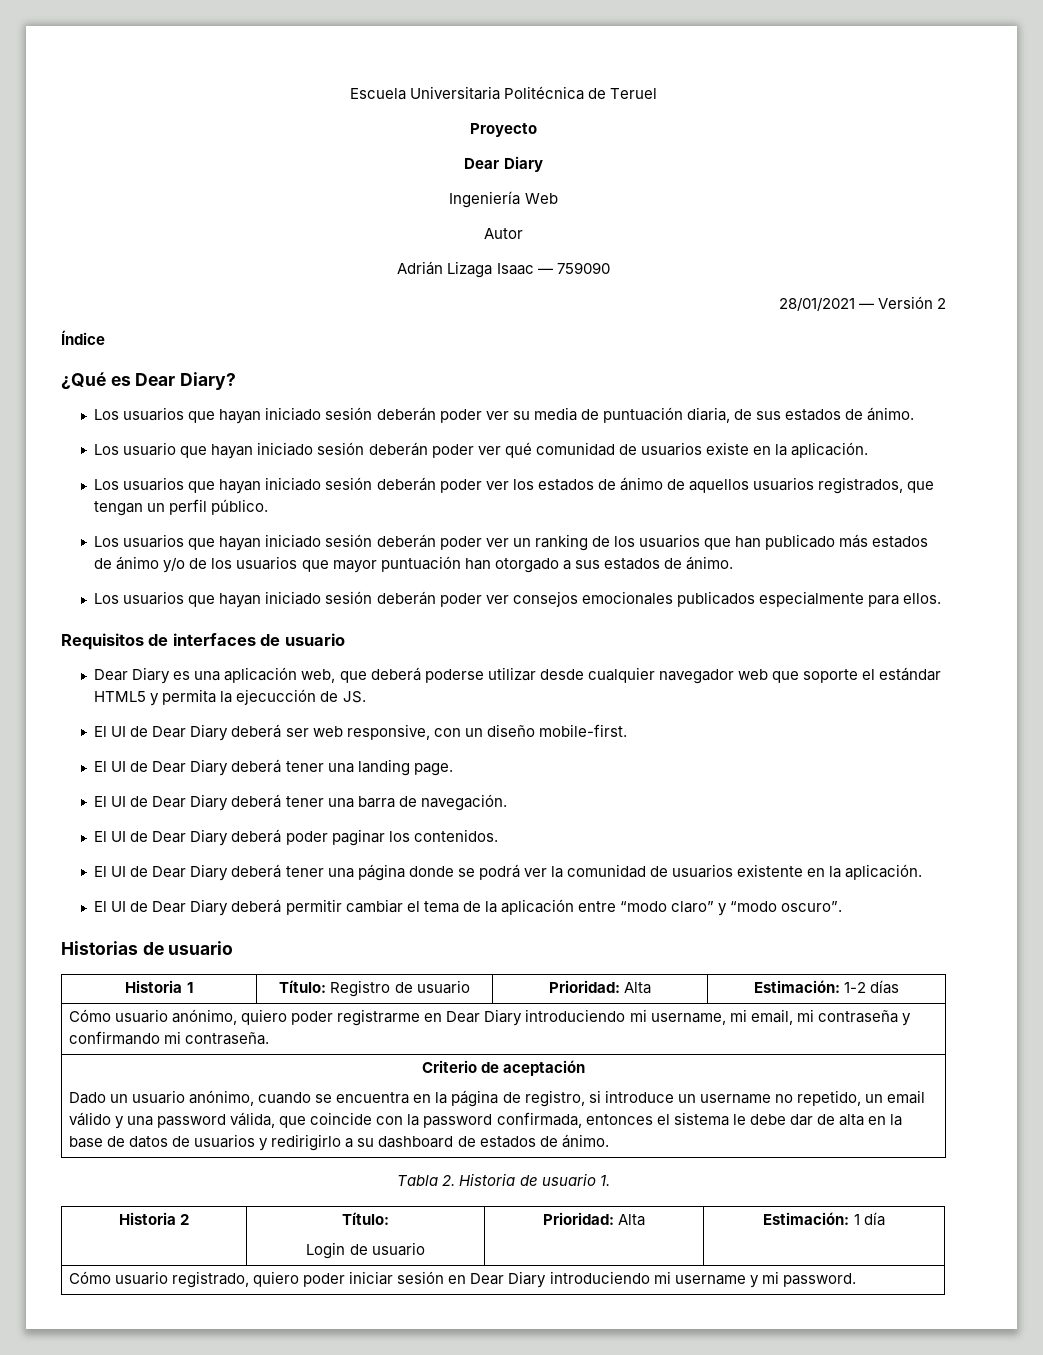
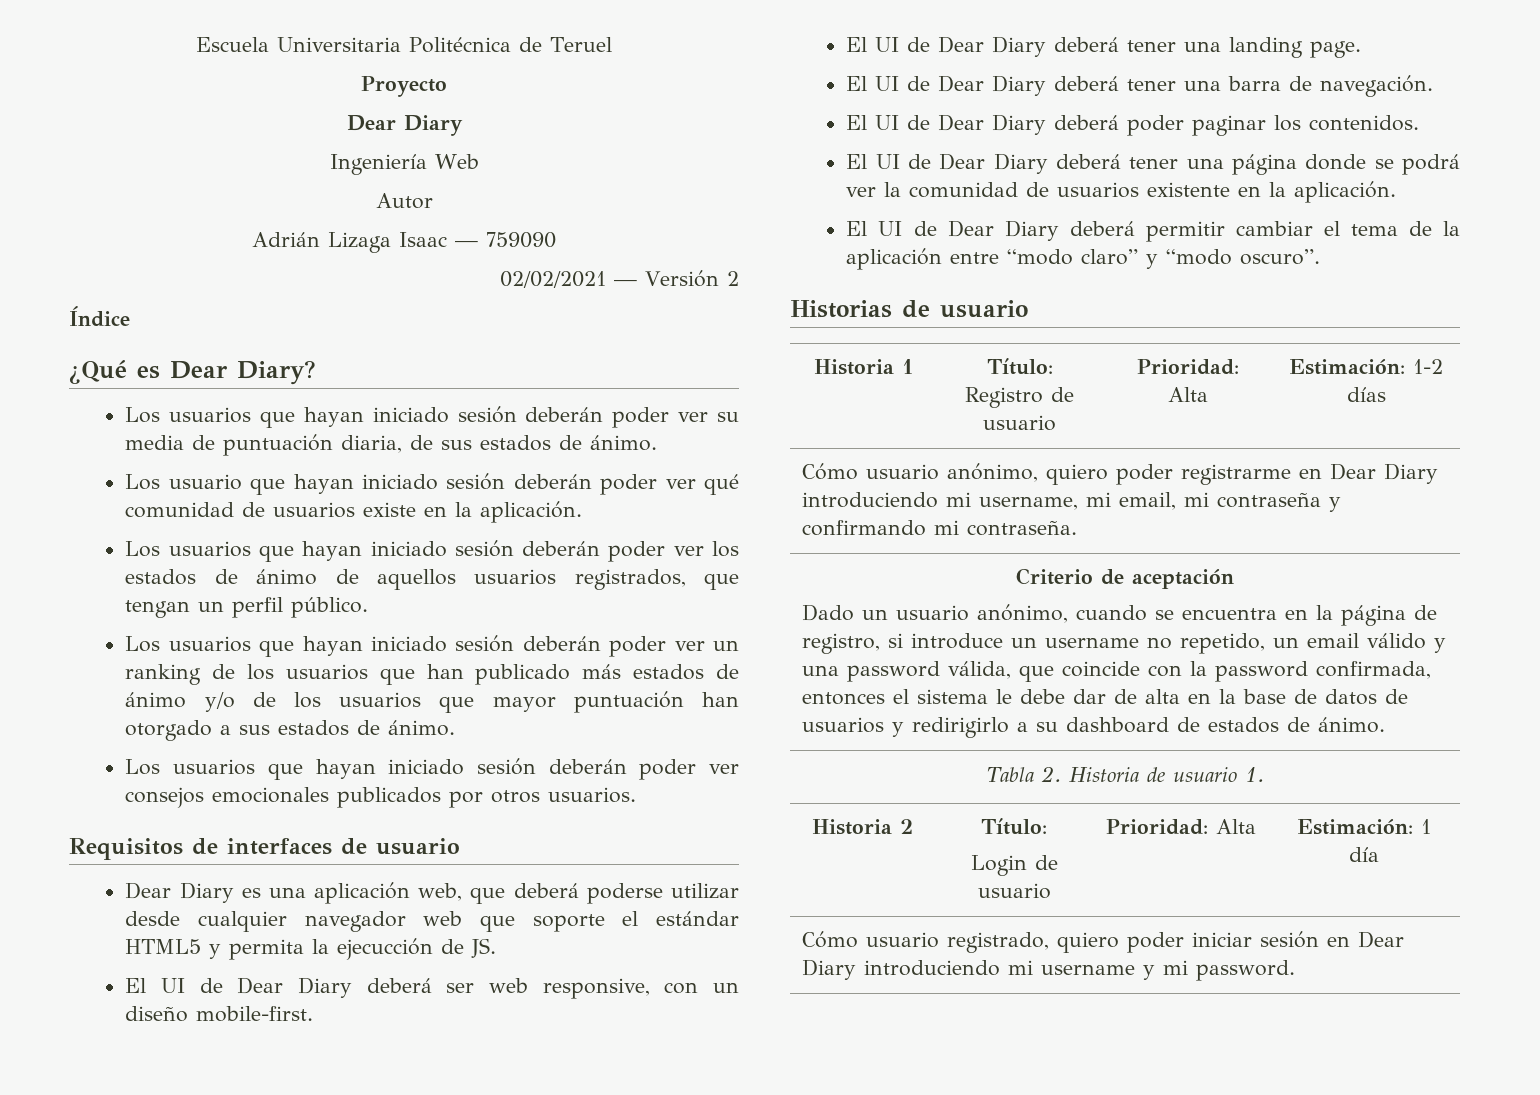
- 28/01/2021 — Versión 2
+ 02/02/2021 — Versión 2
- Los usuarios que hayan iniciado sesión deberán poder ver consejos emocionales publicados especialmente para ellos.
+ Los usuarios que hayan iniciado sesión deberán poder ver consejos emocionales publicados por otros usuarios.

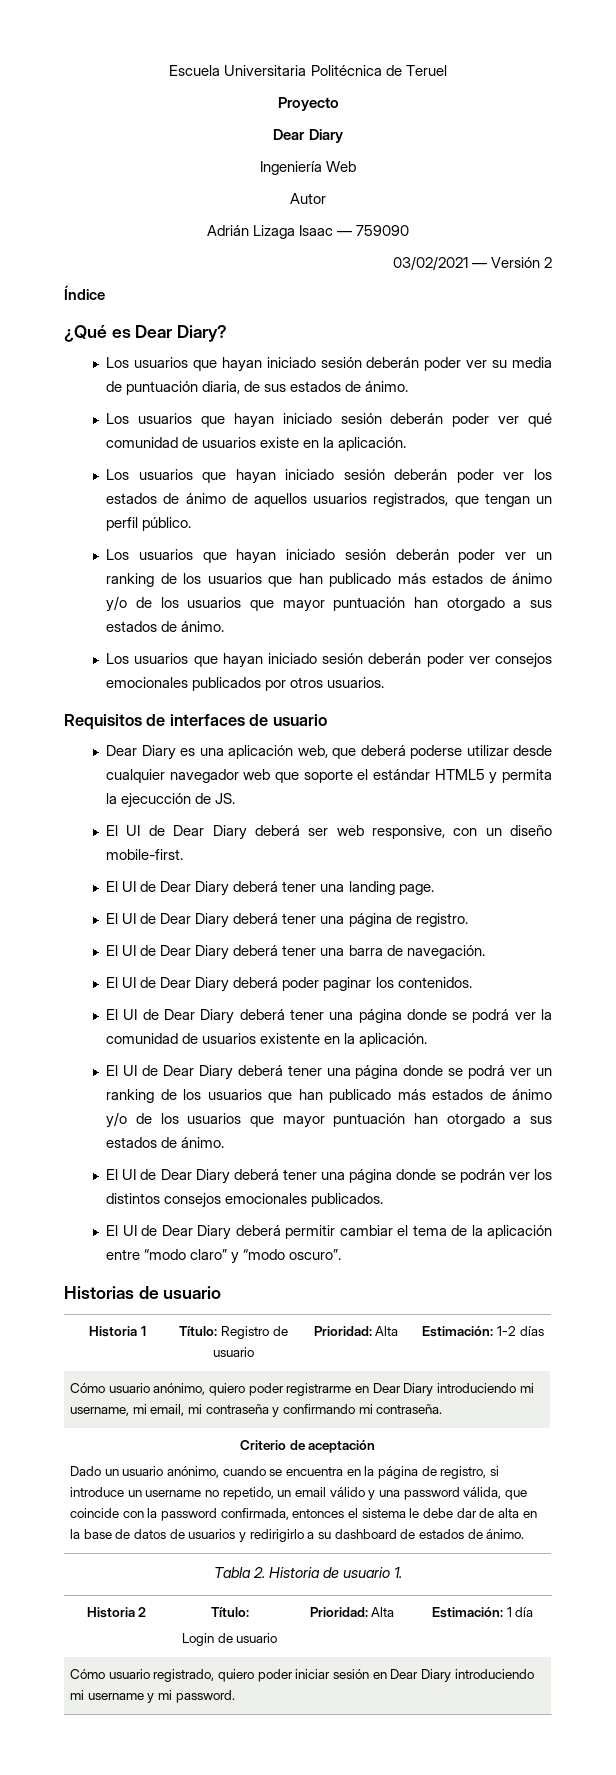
- 02/02/2021 — Versión 2
+ 03/02/2021 — Versión 2
- Los usuario que hayan iniciado sesión deberán poder ver qué comunidad de usuarios existe en la aplicación.
+ Los usuarios que hayan iniciado sesión deberán poder ver qué comunidad de usuarios existe en la aplicación.
+ El UI de Dear Diary deberá tener una página de registro.
+ El UI de Dear Diary deberá tener una página donde se podrá ver un ranking de los usuarios que han publicado más estados de ánimo y/o de los usuarios que mayor puntuación han otorgado a sus estados de ánimo.
+ El UI de Dear Diary deberá tener una página donde se podrán ver los distintos consejos emocionales publicados.

